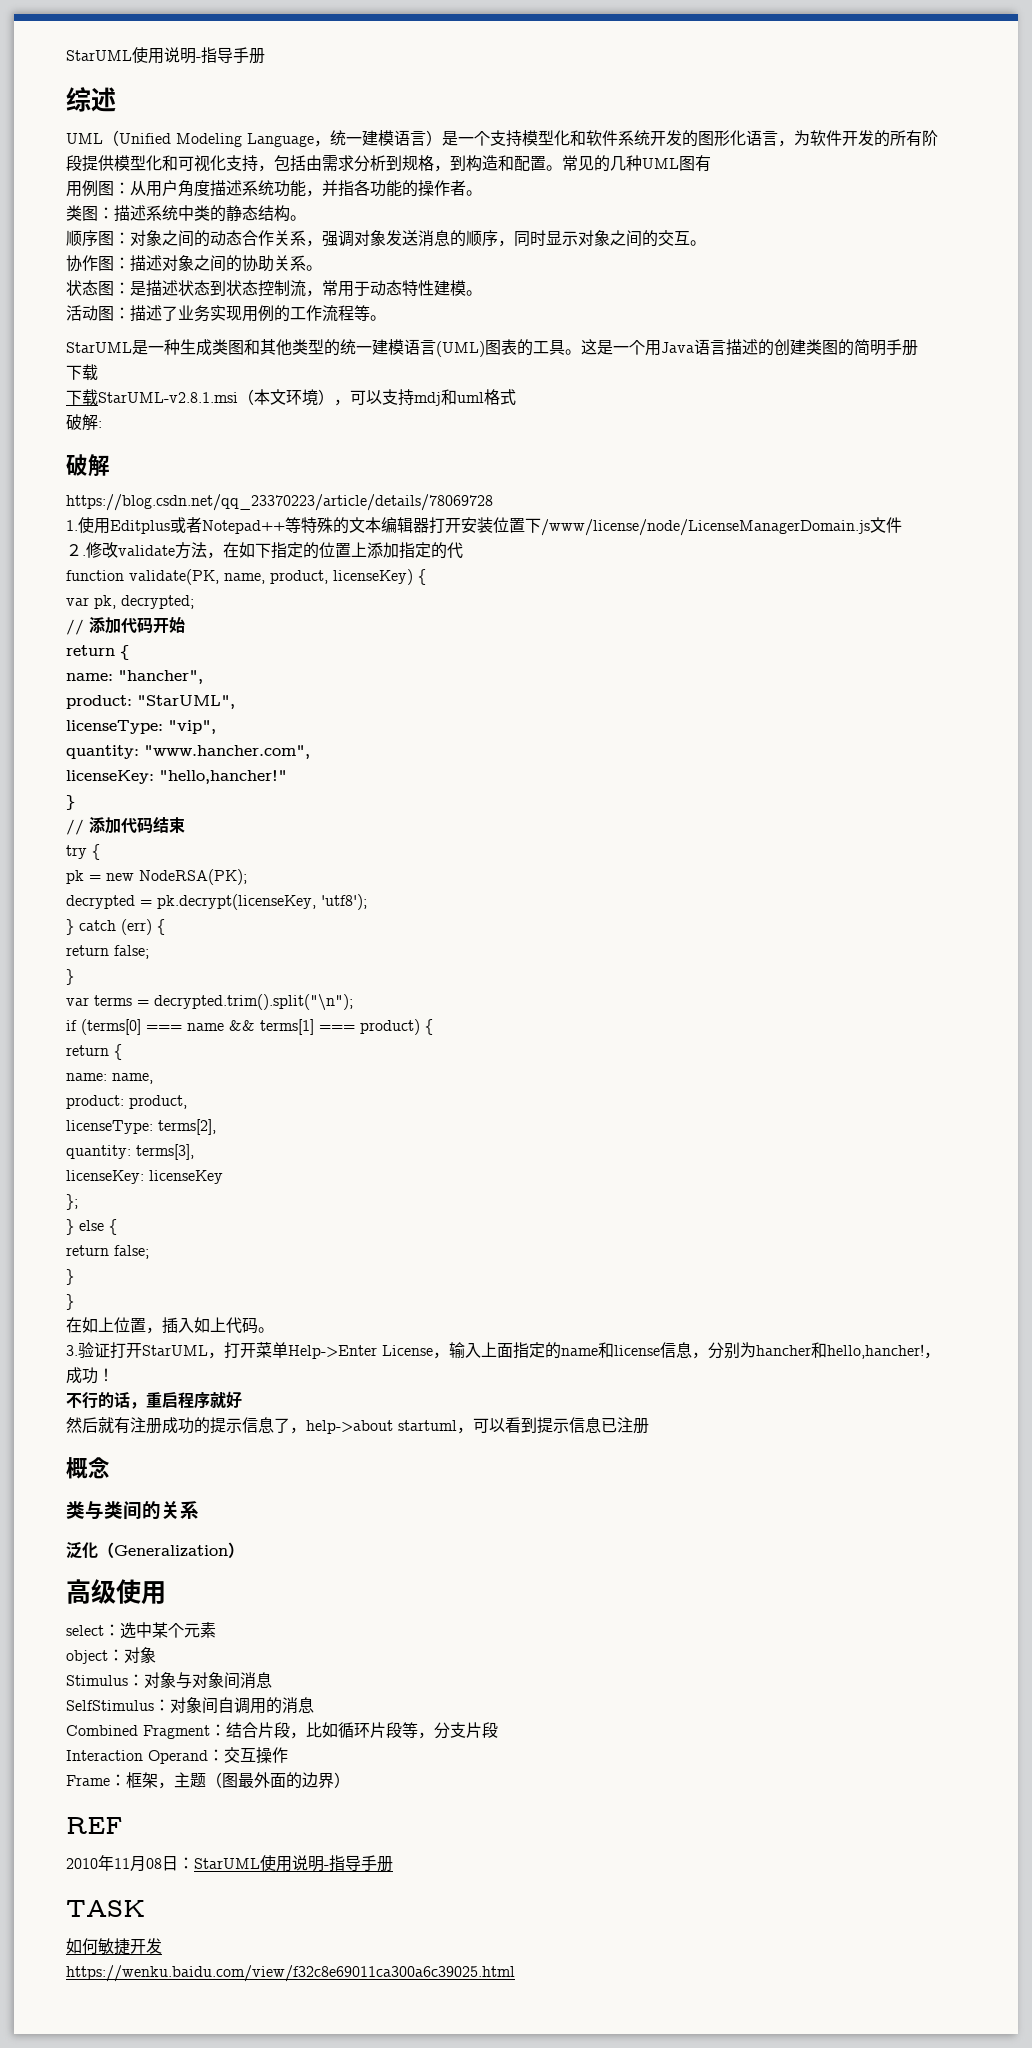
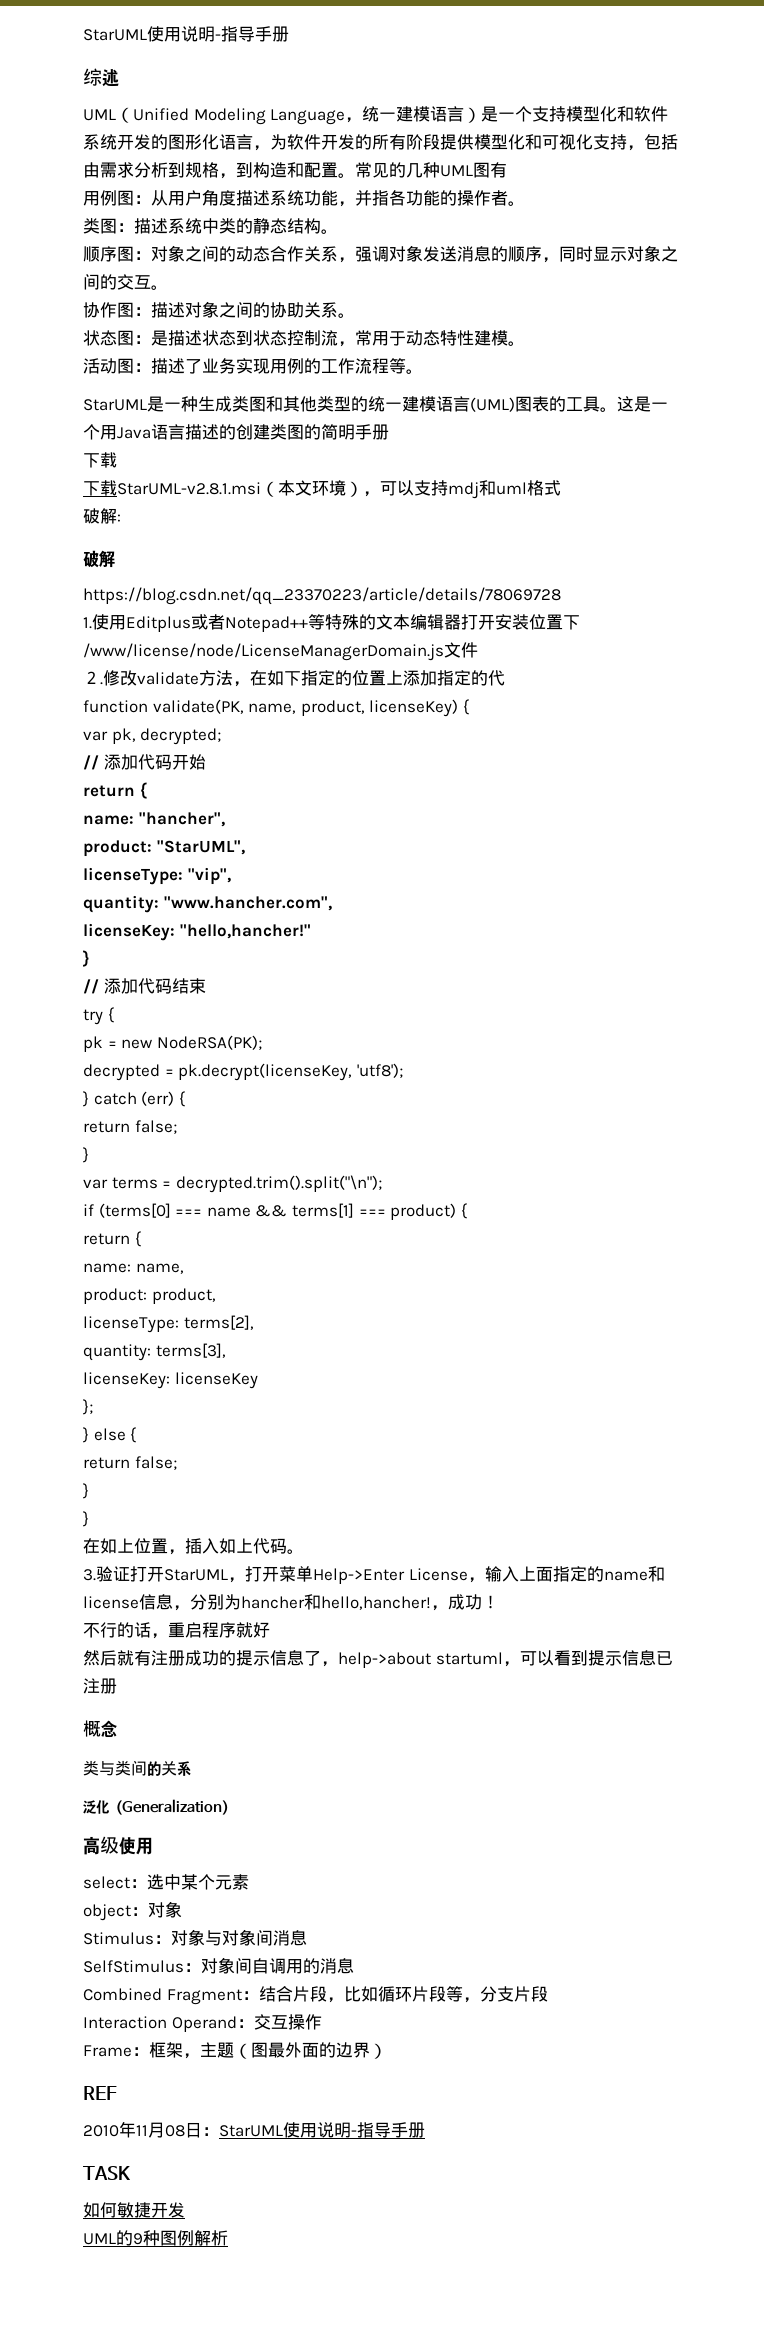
- https://wenku.baidu.com/view/f32c8e69011ca300a6c39025.html
+ UML的9种图例解析

